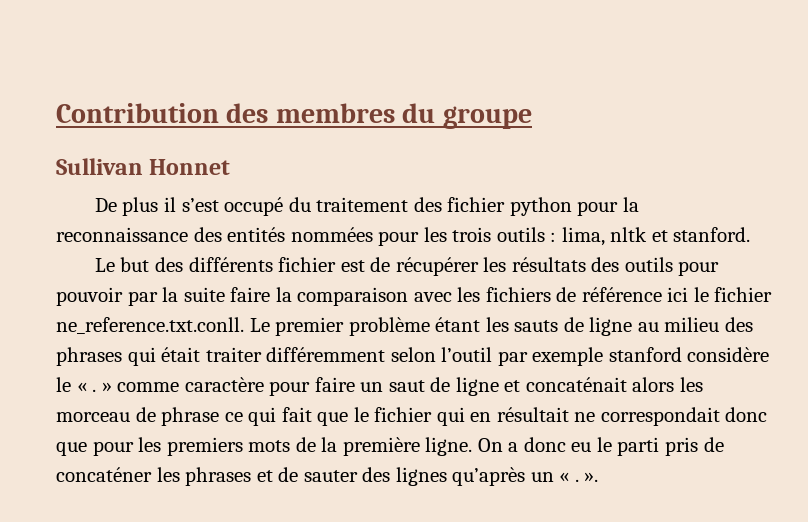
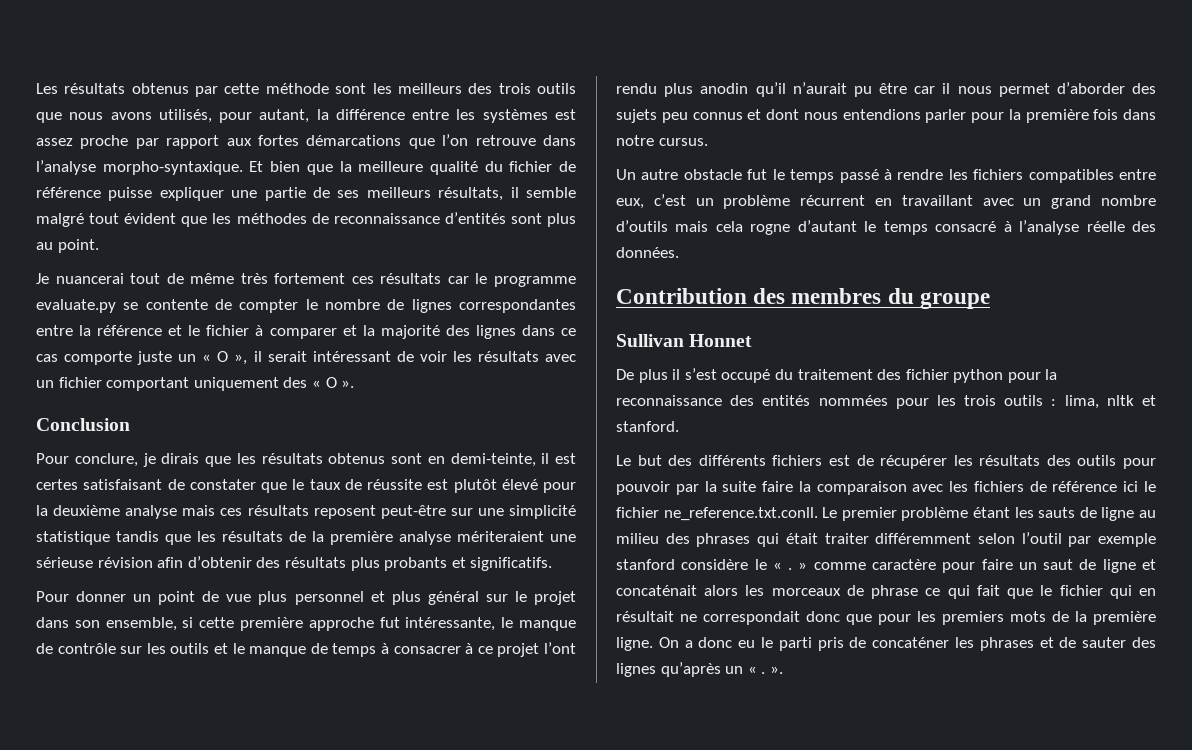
+ Les résultats obtenus par cette méthode sont les meilleurs des trois outils que nous avons utilisés, pour autant, la différence entre les systèmes est assez proche par rapport aux fortes démarcations que l’on retrouve dans l’analyse morpho-syntaxique. Et bien que la meilleure qualité du fichier de référence puisse expliquer une partie de ses meilleurs résultats, il semble malgré tout évident que les méthodes de reconnaissance d’entités sont plus au point.
+ Je nuancerai tout de même très fortement ces résultats car le programme evaluate.py se contente de compter le nombre de lignes correspondantes entre la référence et le fichier à comparer et la majorité des lignes dans ce cas comporte juste un « O », il serait intéressant de voir les résultats avec un fichier comportant uniquement des « O ».
+ Conclusion
+ Pour conclure, je dirais que les résultats obtenus sont en demi-teinte, il est certes satisfaisant de constater que le taux de réussite est plutôt élevé pour la deuxième analyse mais ces résultats reposent peut-être sur une simplicité statistique tandis que les résultats de la première analyse mériteraient une sérieuse révision afin d’obtenir des résultats plus probants et significatifs.
+ Pour donner un point de vue plus personnel et plus général sur le projet dans son ensemble, si cette première approche fut intéressante, le manque de contrôle sur les outils et le manque de temps à consacrer à ce projet l’ont rendu plus anodin qu’il n’aurait pu être car il nous permet d’aborder des sujets peu connus et dont nous entendions parler pour la première fois dans notre cursus.
+ Un autre obstacle fut le temps passé à rendre les fichiers compatibles entre eux, c’est un problème récurrent en travaillant avec un grand nombre d’outils mais cela rogne d’autant le temps consacré à l’analyse réelle des données.
- Le but des différents fichier est de récupérer les résultats des outils pour pouvoir par la suite faire la comparaison avec les fichiers de référence ici le fichier ne_reference.txt.conll. Le premier problème étant les sauts de ligne au milieu des phrases qui était traiter différemment selon l’outil par exemple stanford considère le « . » comme caractère pour faire un saut de ligne et concaténait alors les morceau de phrase ce qui fait que le fichier qui en résultait ne correspondait donc que pour les premiers mots de la première ligne.
+ Le but des différents fichiers est de récupérer les résultats des outils pour pouvoir par la suite faire la comparaison avec les fichiers de référence ici le fichier ne_reference.txt.conll. Le premier problème étant les sauts de ligne au milieu des phrases qui était traiter différemment selon l’outil par exemple stanford considère le « . » comme caractère pour faire un saut de ligne et concaténait alors les morceaux de phrase ce qui fait que le fichier qui en résultait ne correspondait donc que pour les premiers mots de la première ligne.

